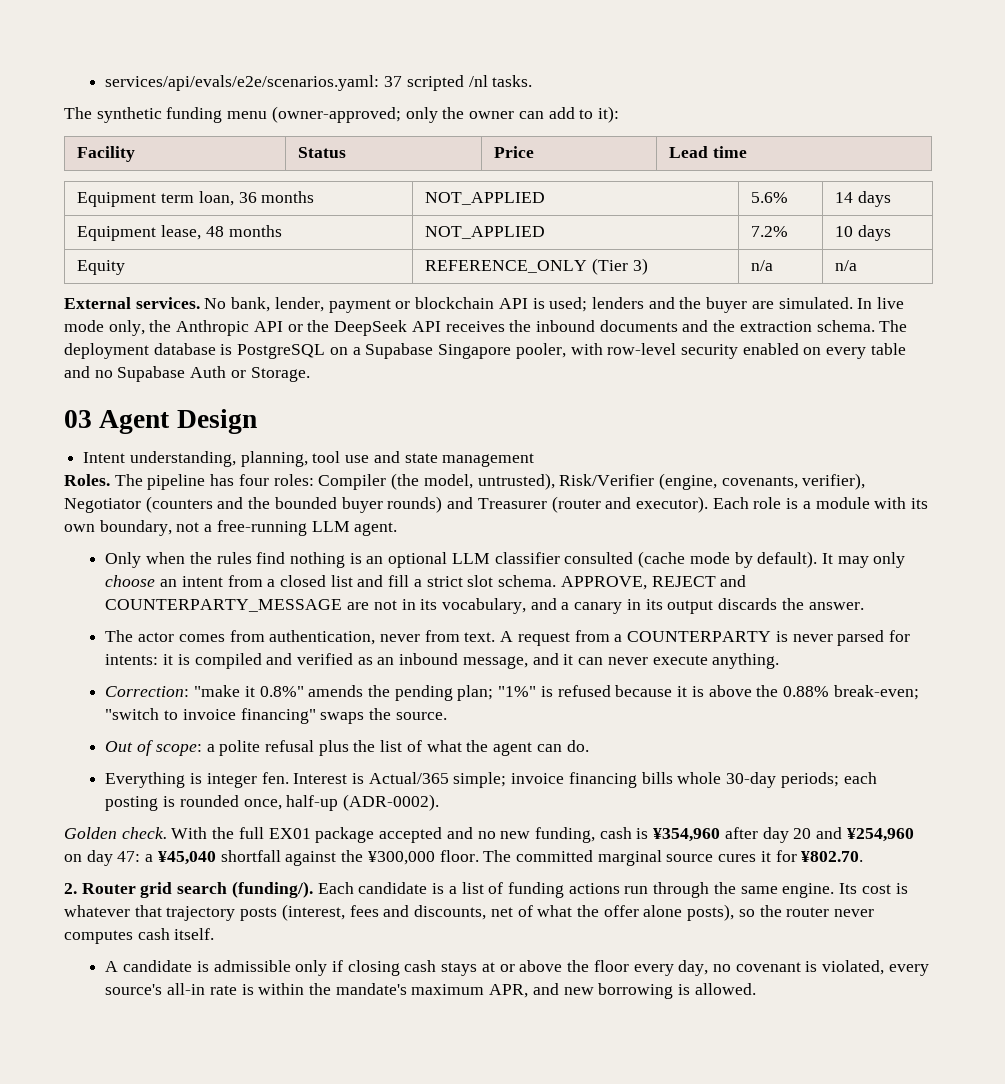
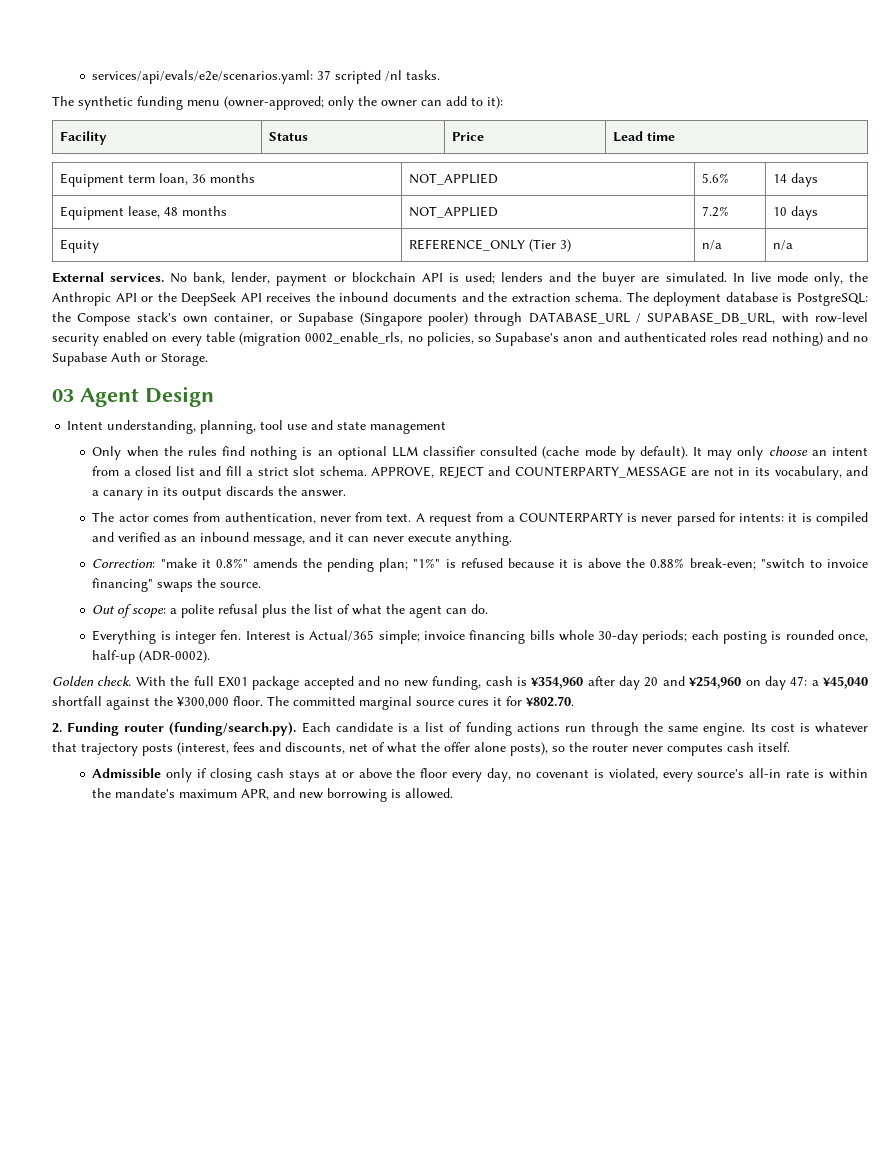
- The deployment database is PostgreSQL on a Supabase Singapore pooler, with row-level security enabled on every table and no Supabase Auth or Storage.
+ The deployment database is PostgreSQL: the Compose stack's own container, or Supabase (Singapore pooler) through DATABASE_URL / SUPABASE_DB_URL, with row-level security enabled on every table (migration 0002_enable_rls, no policies, so Supabase's anon and authenticated roles read nothing) and no Supabase Auth or Storage.
- Roles. The pipeline has four roles: Compiler (the model, untrusted), Risk/Verifier (engine, covenants, verifier), Negotiator (counters and the bounded buyer rounds) and Treasurer (router and executor). Each role is a module with its own boundary, not a free-running LLM agent.
- 2. Router grid search (funding/). Each candidate is a list of funding actions run through the same engine.
+ 2. Funding router (funding/search.py). Each candidate is a list of funding actions run through the same engine.
- A candidate is admissible only if closing cash stays at or above the floor every day, no covenant is violated, every source's all-in rate is within the mandate's maximum APR, and new borrowing is allowed.
+ Admissible only if closing cash stays at or above the floor every day, no covenant is violated, every source's all-in rate is within the mandate's maximum APR, and new borrowing is allowed.

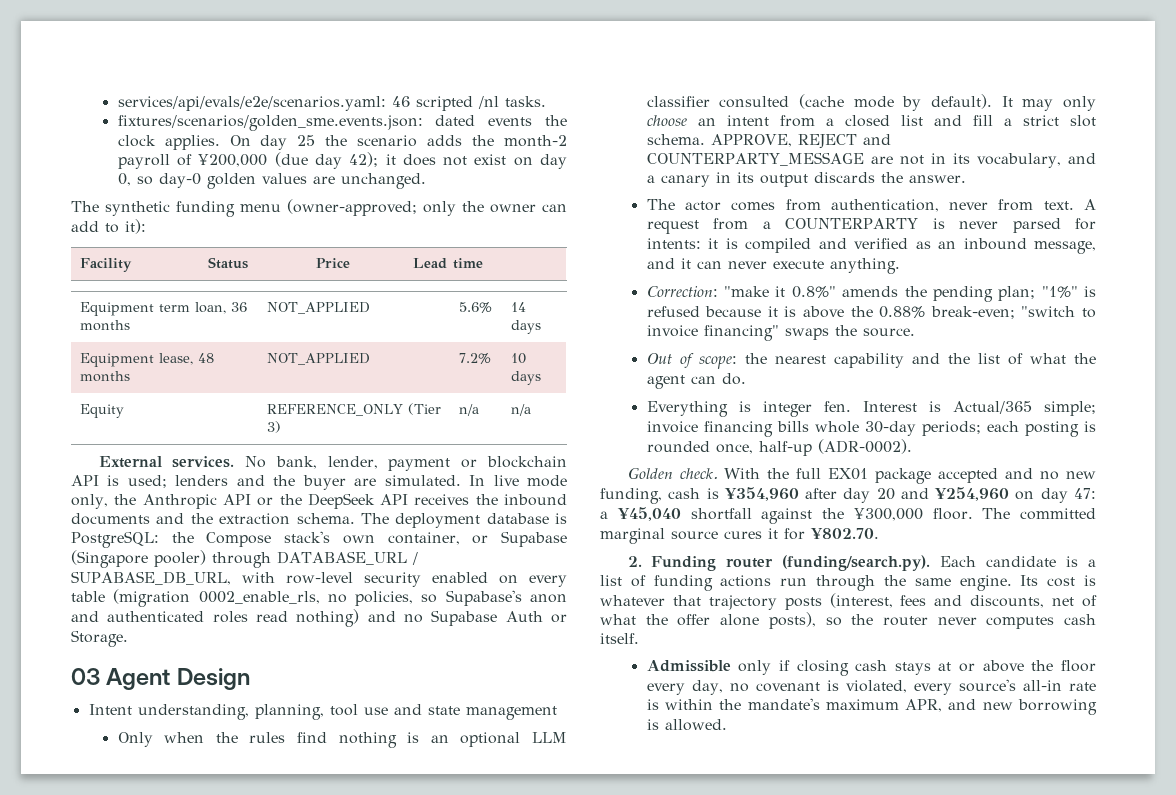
- services/api/evals/e2e/scenarios.yaml: 37 scripted /nl tasks.
+ services/api/evals/e2e/scenarios.yaml: 46 scripted /nl tasks.
+ fixtures/scenarios/golden_sme.events.json: dated events the clock applies. On day 25 the scenario adds the month-2 payroll of ¥200,000 (due day 42); it does not exist on day 0, so day-0 golden values are unchanged.
- Out of scope: a polite refusal plus the list of what the agent can do.
+ Out of scope: the nearest capability and the list of what the agent can do.

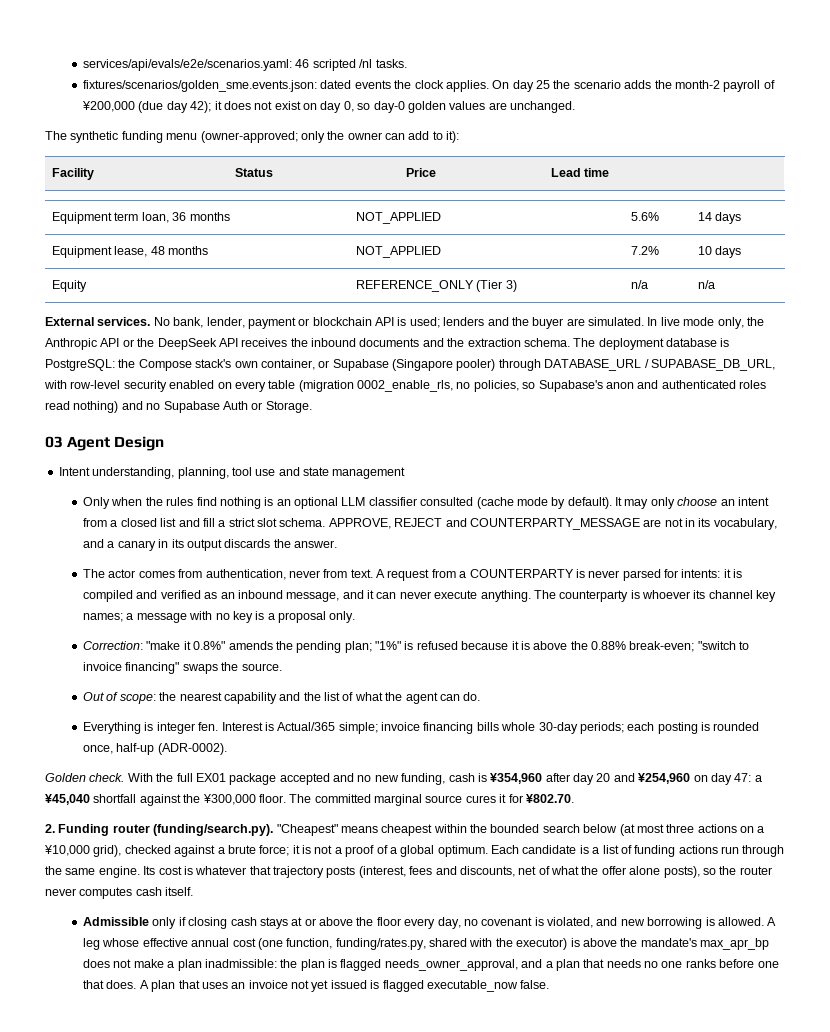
+ The counterparty is whoever its channel key names; a message with no key is a proposal only.
- 2. Funding router (funding/search.py). Each candidate is a list of funding actions run through the same engine.
+ 2. Funding router (funding/search.py). "Cheapest" means cheapest within the bounded search below (at most three actions on a ¥10,000 grid), checked against a brute force; it is not a proof of a global optimum. Each candidate is a list of funding actions run through the same engine.
- Admissible only if closing cash stays at or above the floor every day, no covenant is violated, every source's all-in rate is within the mandate's maximum APR, and new borrowing is allowed.
+ Admissible only if closing cash stays at or above the floor every day, no covenant is violated, and new borrowing is allowed.
+ A leg whose effective annual cost (one function, funding/rates.py, shared with the executor) is above the mandate's max_apr_bp does not make a plan inadmissible: the plan is flagged needs_owner_approval, and a plan that needs no one ranks before one that does. A plan that uses an invoice not yet issued is flagged executable_now false.

